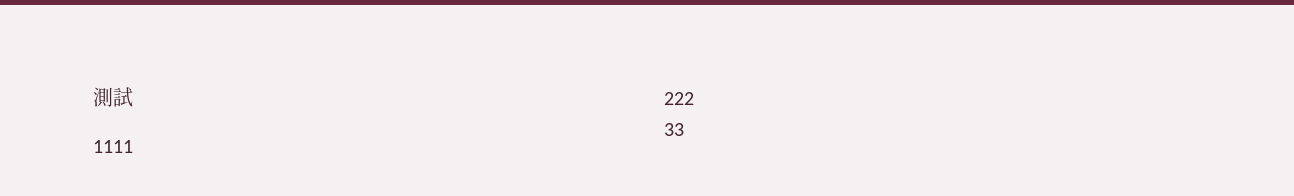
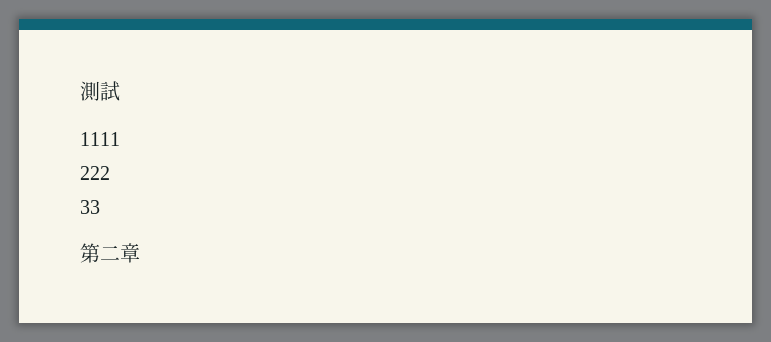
+ 第二章

